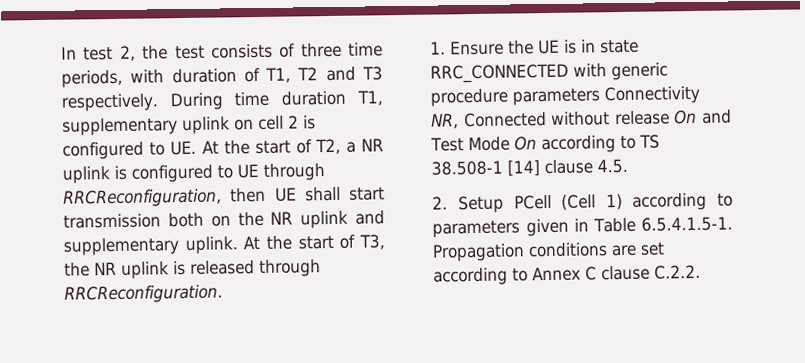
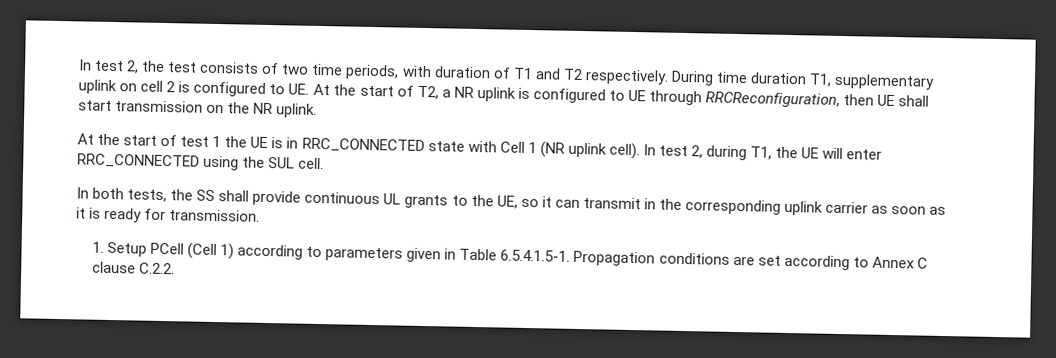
- In test 2, the test consists of three time periods, with duration of T1, T2 and T3 respectively.
+ In test 2, the test consists of two time periods, with duration of T1 and T2 respectively.
- During time duration T1, supplementary uplink on cell 2 is configured to UE. At the start of T2, a NR uplink is configured to UE through RRCReconfiguration, then UE shall start transmission both on the NR uplink and supplementary uplink. At the start of T3, the NR uplink is released through RRCReconfiguration.
- 1. Ensure the UE is in state RRC_CONNECTED with generic procedure parameters Connectivity NR, Connected without release On and Test Mode On according to TS 38.508-1 [14] clause 4.5.
- 2. Setup PCell (Cell 1) according to parameters given in Table 6.5.4.1.5-1. Propagation conditions are set according to Annex C clause C.2.2.
+ During time duration T1, supplementary uplink on cell 2 is configured to UE. At the start of T2, a NR uplink is configured to UE through RRCReconfiguration, then UE shall start transmission on the NR uplink.
+ At the start of test 1 the UE is in RRC_CONNECTED state with Cell 1 (NR uplink cell). In test 2, during T1, the UE will enter RRC_CONNECTED using the SUL cell.
+ In both tests, the SS shall provide continuous UL grants to the UE, so it can transmit in the corresponding uplink carrier as soon as it is ready for transmission.
+ 1. Setup PCell (Cell 1) according to parameters given in Table 6.5.4.1.5-1. Propagation conditions are set according to Annex C clause C.2.2.

